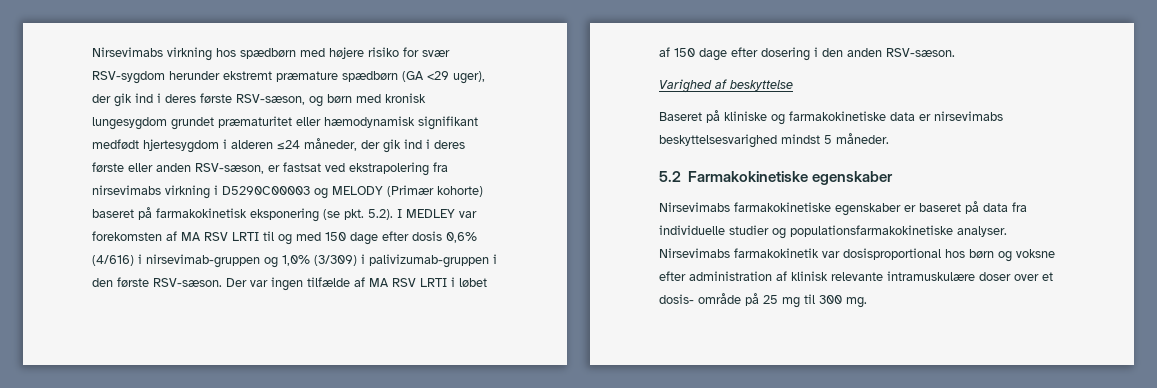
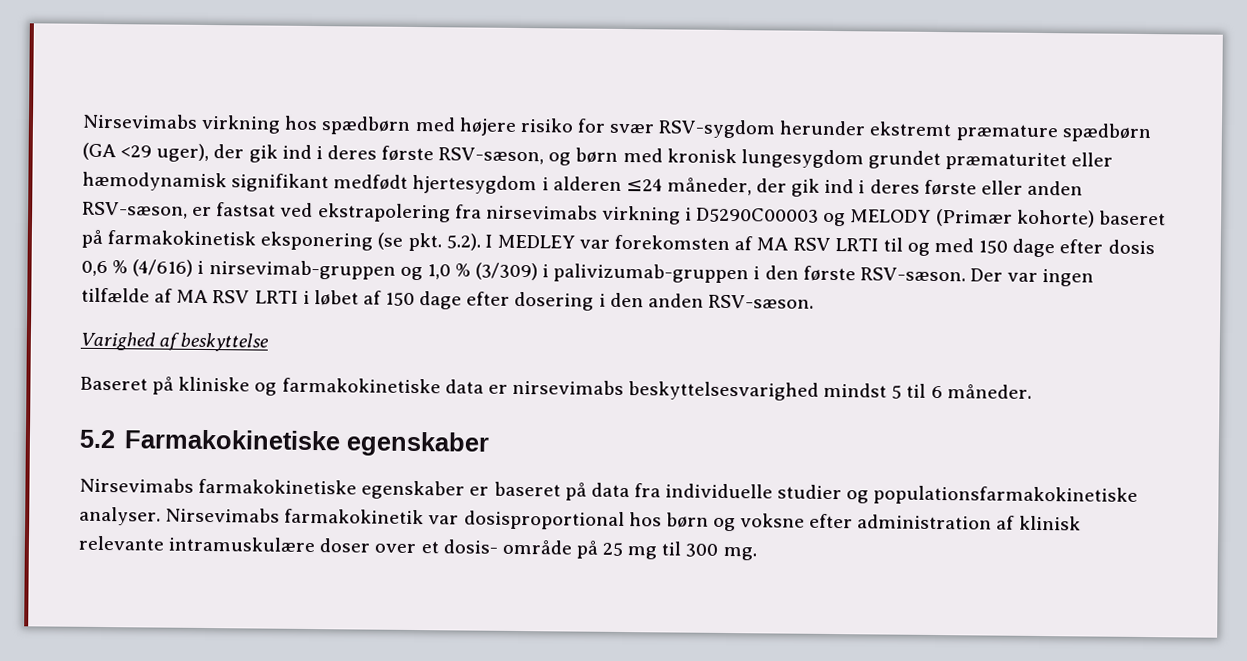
- Nirsevimabs virkning hos spædbørn med højere risiko for svær RSV-sygdom herunder ekstremt præmature spædbørn (GA <29 uger), der gik ind i deres første RSV-sæson, og børn med kronisk lungesygdom grundet præmaturitet eller hæmodynamisk signifikant medfødt hjertesygdom i alderen ≤24 måneder, der gik ind i deres første eller anden RSV-sæson, er fastsat ved ekstrapolering fra nirsevimabs virkning i D5290C00003 og MELODY (Primær kohorte) baseret på farmakokinetisk eksponering (se pkt. 5.2). I MEDLEY var forekomsten af MA RSV LRTI til og med 150 dage efter dosis 0,6% (4/616) i nirsevimab-gruppen og 1,0% (3/309) i palivizumab-gruppen i den første RSV-sæson.
+ Nirsevimabs virkning hos spædbørn med højere risiko for svær RSV-sygdom herunder ekstremt præmature spædbørn (GA <29 uger), der gik ind i deres første RSV-sæson, og børn med kronisk lungesygdom grundet præmaturitet eller hæmodynamisk signifikant medfødt hjertesygdom i alderen ≤24 måneder, der gik ind i deres første eller anden RSV-sæson, er fastsat ved ekstrapolering fra nirsevimabs virkning i D5290C00003 og MELODY (Primær kohorte) baseret på farmakokinetisk eksponering (se pkt. 5.2). I MEDLEY var forekomsten af MA RSV LRTI til og med 150 dage efter dosis 0,6 % (4/616) i nirsevimab-gruppen og 1,0 % (3/309) i palivizumab-gruppen i den første RSV-sæson.
- Baseret på kliniske og farmakokinetiske data er nirsevimabs beskyttelsesvarighed mindst 5 måneder.
+ Baseret på kliniske og farmakokinetiske data er nirsevimabs beskyttelsesvarighed mindst 5 til 6 måneder.

